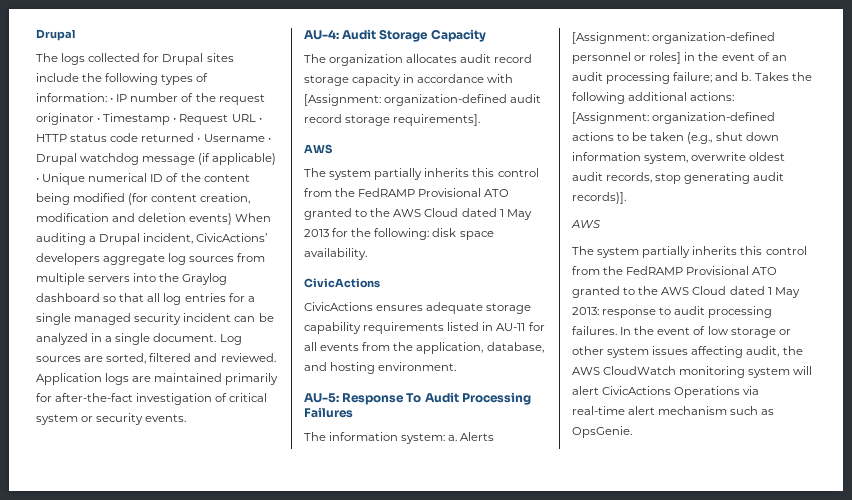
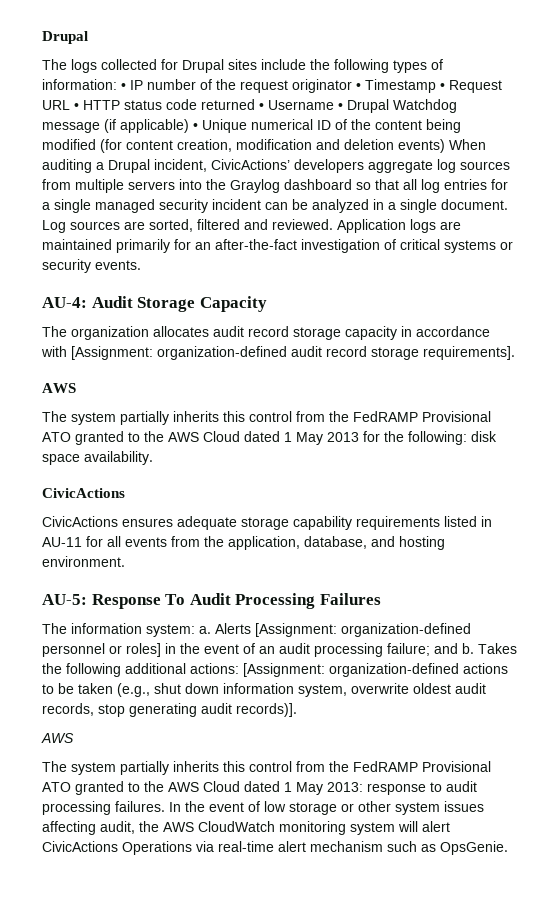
- • IP number of the request originator • Timestamp • Request URL • HTTP status code returned • Username • Drupal watchdog message (if applicable) • Unique numerical ID of the content being modified (for content creation, modification and deletion events) When auditing a Drupal incident, CivicActions’ developers aggregate log sources from multiple servers into the Graylog dashboard so that all log entries for a single managed security incident can be analyzed in a single document.
+ • IP number of the request originator • Timestamp • Request URL • HTTP status code returned • Username • Drupal Watchdog message (if applicable) • Unique numerical ID of the content being modified (for content creation, modification and deletion events) When auditing a Drupal incident, CivicActions’ developers aggregate log sources from multiple servers into the Graylog dashboard so that all log entries for a single managed security incident can be analyzed in a single document.
- Application logs are maintained primarily for after-the-fact investigation of critical system or security events.
+ Application logs are maintained primarily for an after-the-fact investigation of critical systems or security events.

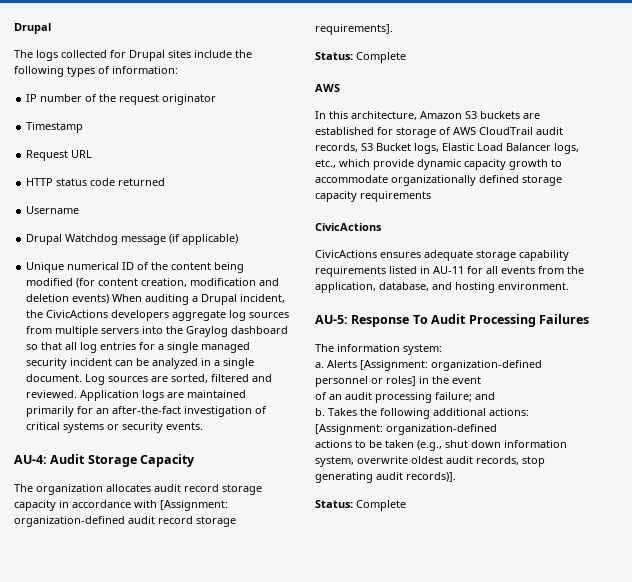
- The logs collected for Drupal sites include the following types of information: • IP number of the request originator • Timestamp • Request URL • HTTP status code returned • Username • Drupal Watchdog message (if applicable) • Unique numerical ID of the content being modified (for content creation, modification and deletion events) When auditing a Drupal incident, CivicActions’ developers aggregate log sources from multiple servers into the Graylog dashboard so that all log entries for a single managed security incident can be analyzed in a single document.
+ The logs collected for Drupal sites include the following types of information:
+ IP number of the request originator
+ Timestamp
+ Request URL
+ HTTP status code returned
+ Username
+ Drupal Watchdog message (if applicable)
+ Unique numerical ID of the content being modified (for content creation, modification and deletion events) When auditing a Drupal incident, the CivicActions developers aggregate log sources from multiple servers into the Graylog dashboard so that all log entries for a single managed security incident can be analyzed in a single document.
  The organization allocates audit record storage capacity in accordance with [Assignment: organization-defined audit record storage requirements].
+ Status: Complete
  AWS
- The system partially inherits this control from the FedRAMP Provisional ATO granted to the AWS Cloud dated 1 May 2013 for the following: disk space availability.
+ In this architecture, Amazon S3 buckets are established for storage of AWS CloudTrail audit records, S3 Bucket logs, Elastic Load Balancer logs, etc., which provide dynamic capacity growth to accommodate organizationally defined storage capacity requirements
- The information system: a.
+ The information system:
+ a.
- Alerts [Assignment: organization-defined personnel or roles] in the event of an audit processing failure; and b.
+ Alerts [Assignment: organization-defined personnel or roles] in the event
+ of an audit processing failure; and
+ b.
- Takes the following additional actions: [Assignment: organization-defined actions to be taken (e.g., shut down information system, overwrite oldest audit records, stop generating audit records)].
- AWS
- The system partially inherits this control from the FedRAMP Provisional ATO granted to the AWS Cloud dated 1 May 2013: response to audit processing failures. In the event of low storage or other system issues affecting audit, the AWS CloudWatch monitoring system will alert CivicActions Operations via real-time alert mechanism such as OpsGenie.
+ Takes the following additional actions: [Assignment: organization-defined
+ actions to be taken (e.g., shut down information system, overwrite oldest audit records, stop generating audit records)].
+ Status: Complete

